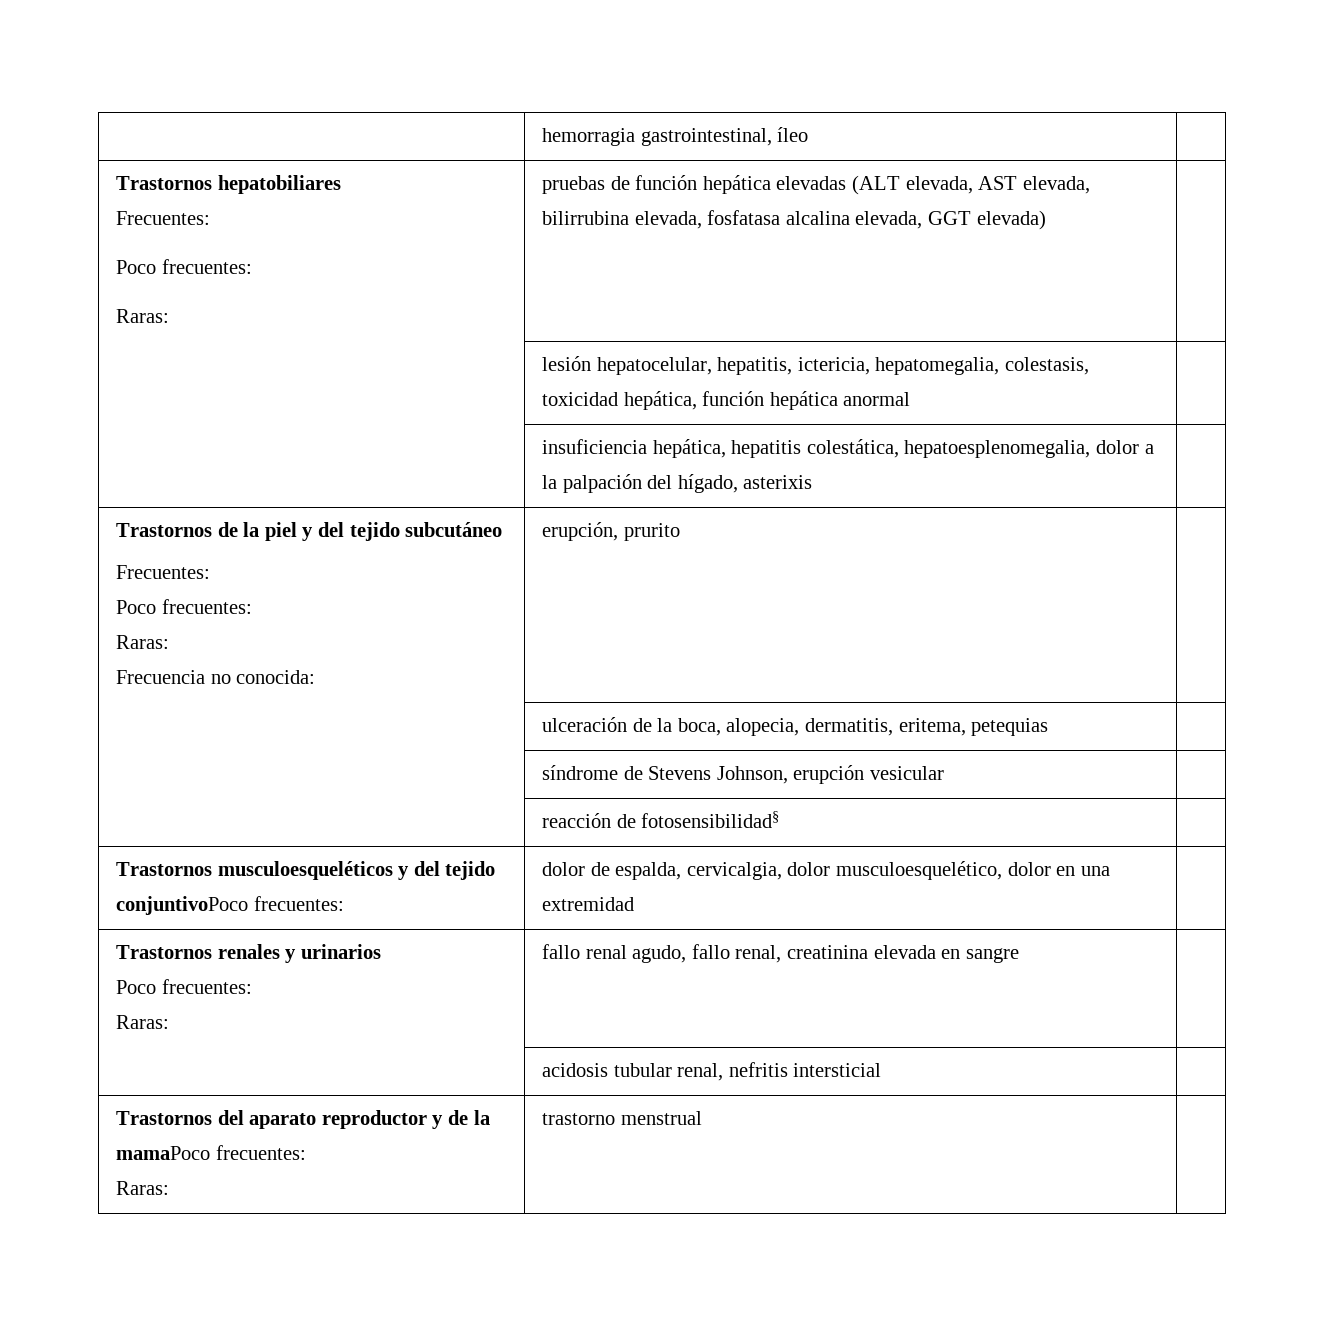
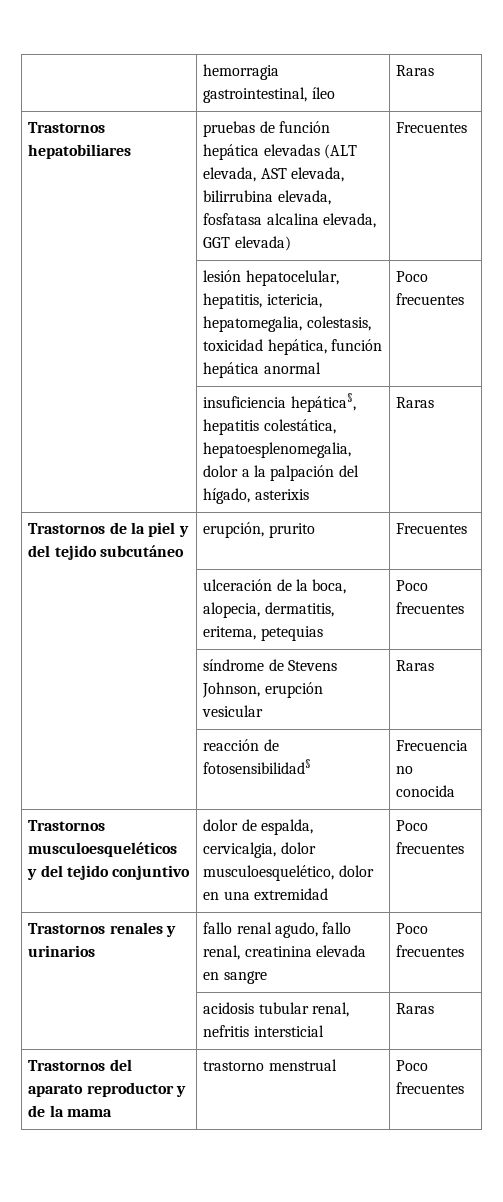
- | hemorragia gastrointestinal, íleo |
+ | hemorragia gastrointestinal, íleo | Raras
- Trastornos hepatobiliares
- Frecuentes:
- Poco frecuentes:
- Raras: | pruebas de función hepática elevadas (ALT elevada, AST elevada, bilirrubina elevada, fosfatasa alcalina elevada, GGT elevada) |
+ Trastornos hepatobiliares | pruebas de función hepática elevadas (ALT elevada, AST elevada, bilirrubina elevada, fosfatasa alcalina elevada, GGT elevada) | Frecuentes
- | lesión hepatocelular, hepatitis, ictericia, hepatomegalia, colestasis, toxicidad hepática, función hepática anormal |
+ | lesión hepatocelular, hepatitis, ictericia, hepatomegalia, colestasis, toxicidad hepática, función hepática anormal | Poco frecuentes
- | insuficiencia hepática, hepatitis colestática, hepatoesplenomegalia, dolor a la palpación del hígado, asterixis |
+ | insuficiencia hepática§, hepatitis colestática, hepatoesplenomegalia, dolor a la palpación del hígado, asterixis | Raras
- Trastornos de la piel y del tejido subcutáneo
- Frecuentes:
- Poco frecuentes:
- Raras:
- Frecuencia no conocida: | erupción, prurito |
+ Trastornos de la piel y del tejido subcutáneo | erupción, prurito | Frecuentes
- | ulceración de la boca, alopecia, dermatitis, eritema, petequias |
+ | ulceración de la boca, alopecia, dermatitis, eritema, petequias | Poco frecuentes
- | síndrome de Stevens Johnson, erupción vesicular |
+ | síndrome de Stevens Johnson, erupción vesicular | Raras
- | reacción de fotosensibilidad§ |
+ | reacción de fotosensibilidad§ | Frecuencia no conocida
- Trastornos musculoesqueléticos y del tejido conjuntivoPoco frecuentes: | dolor de espalda, cervicalgia, dolor musculoesquelético, dolor en una extremidad |
+ Trastornos musculoesqueléticos y del tejido conjuntivo | dolor de espalda, cervicalgia, dolor musculoesquelético, dolor en una extremidad | Poco frecuentes
- Trastornos renales y urinarios
- Poco frecuentes:
- Raras: | fallo renal agudo, fallo renal, creatinina elevada en sangre |
+ Trastornos renales y urinarios | fallo renal agudo, fallo renal, creatinina elevada en sangre | Poco frecuentes
- | acidosis tubular renal, nefritis intersticial |
+ | acidosis tubular renal, nefritis intersticial | Raras
- Trastornos del aparato reproductor y de la mamaPoco frecuentes:
- Raras: | trastorno menstrual |
+ Trastornos del aparato reproductor y de la mama | trastorno menstrual | Poco frecuentes

